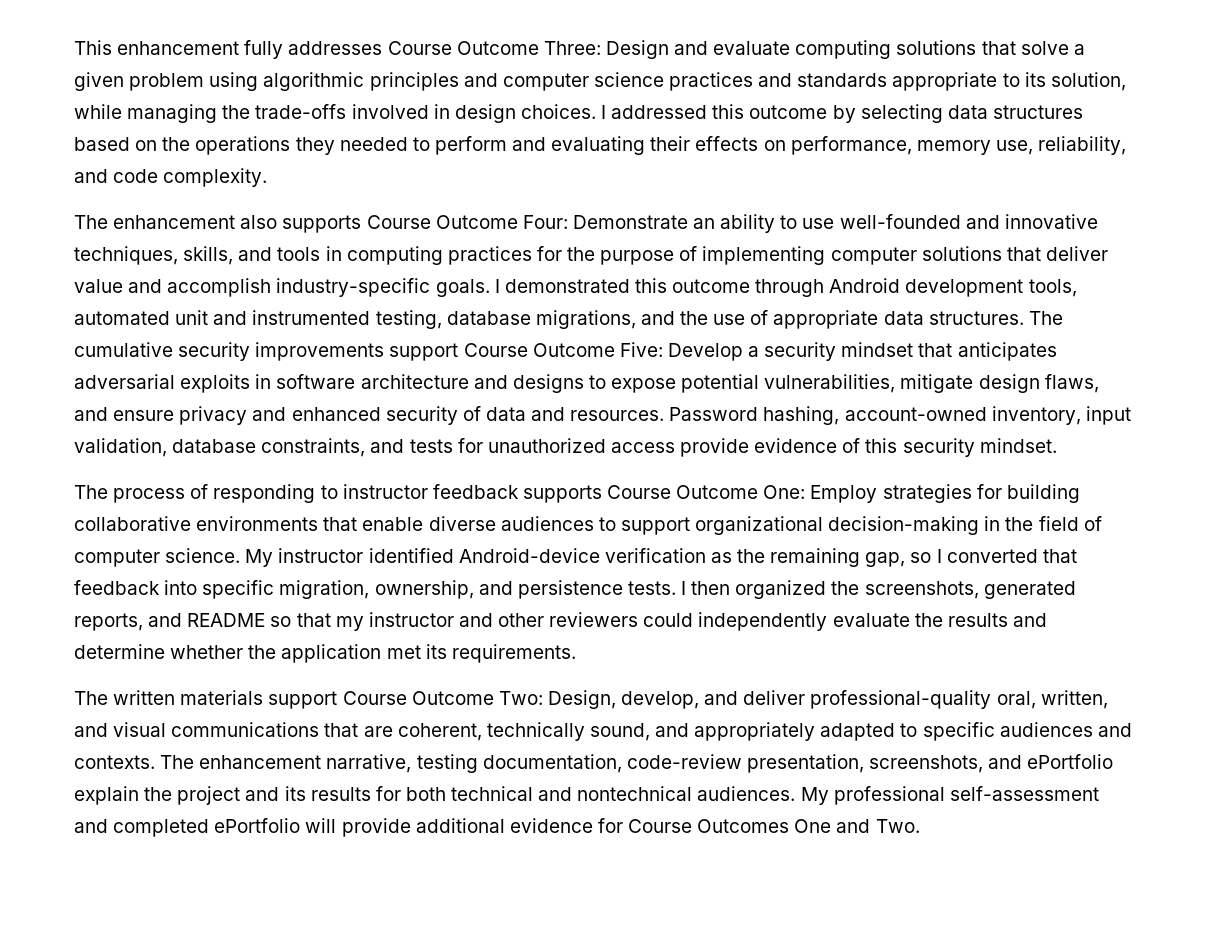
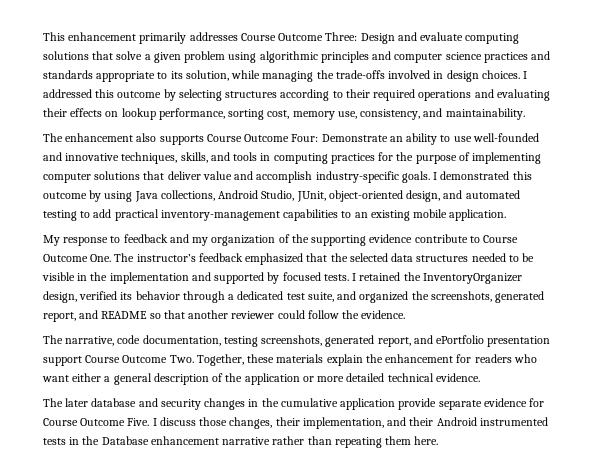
- This enhancement fully addresses Course Outcome Three: Design and evaluate computing solutions that solve a given problem using algorithmic principles and computer science practices and standards appropriate to its solution, while managing the trade-offs involved in design choices.
+ This enhancement primarily addresses Course Outcome Three: Design and evaluate computing solutions that solve a given problem using algorithmic principles and computer science practices and standards appropriate to its solution, while managing the trade-offs involved in design choices.
- I addressed this outcome by selecting data structures based on the operations they needed to perform and evaluating their effects on performance, memory use, reliability, and code complexity.
+ I addressed this outcome by selecting structures according to their required operations and evaluating their effects on lookup performance, sorting cost, memory use, consistency, and maintainability.
- I demonstrated this outcome through Android development tools, automated unit and instrumented testing, database migrations, and the use of appropriate data structures. The cumulative security improvements support Course Outcome Five: Develop a security mindset that anticipates adversarial exploits in software architecture and designs to expose potential vulnerabilities, mitigate design flaws, and ensure privacy and enhanced security of data and resources. Password hashing, account-owned inventory, input validation, database constraints, and tests for unauthorized access provide evidence of this security mindset.
- The process of responding to instructor feedback supports Course Outcome One: Employ strategies for building collaborative environments that enable diverse audiences to support organizational decision-making in the field of computer science. My instructor identified Android-device verification as the remaining gap, so I converted that feedback into specific migration, ownership, and persistence tests. I then organized the screenshots, generated reports, and README so that my instructor and other reviewers could independently evaluate the results and determine whether the application met its requirements.
- The written materials support Course Outcome Two: Design, develop, and deliver professional-quality oral, written, and visual communications that are coherent, technically sound, and appropriately adapted to specific audiences and contexts. The enhancement narrative, testing documentation, code-review presentation, screenshots, and ePortfolio explain the project and its results for both technical and nontechnical audiences. My professional self-assessment and completed ePortfolio will provide additional evidence for Course Outcomes One and Two.
+ I demonstrated this outcome by using Java collections, Android Studio, JUnit, object-oriented design, and automated testing to add practical inventory-management capabilities to an existing mobile application.
+ My response to feedback and my organization of the supporting evidence contribute to Course Outcome One. The instructor’s feedback emphasized that the selected data structures needed to be visible in the implementation and supported by focused tests. I retained the InventoryOrganizer design, verified its behavior through a dedicated test suite, and organized the screenshots, generated report, and README so that another reviewer could follow the evidence.
+ The narrative, code documentation, testing screenshots, generated report, and ePortfolio presentation support Course Outcome Two. Together, these materials explain the enhancement for readers who want either a general description of the application or more detailed technical evidence.
+ The later database and security changes in the cumulative application provide separate evidence for Course Outcome Five. I discuss those changes, their implementation, and their Android instrumented tests in the Database enhancement narrative rather than repeating them here.

